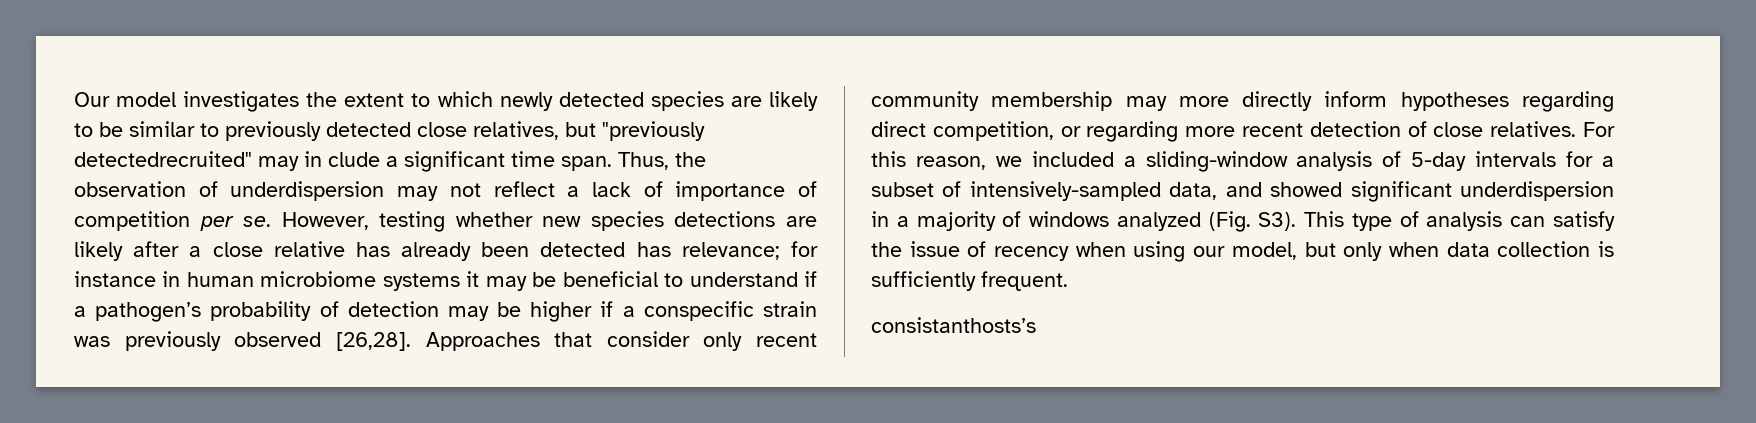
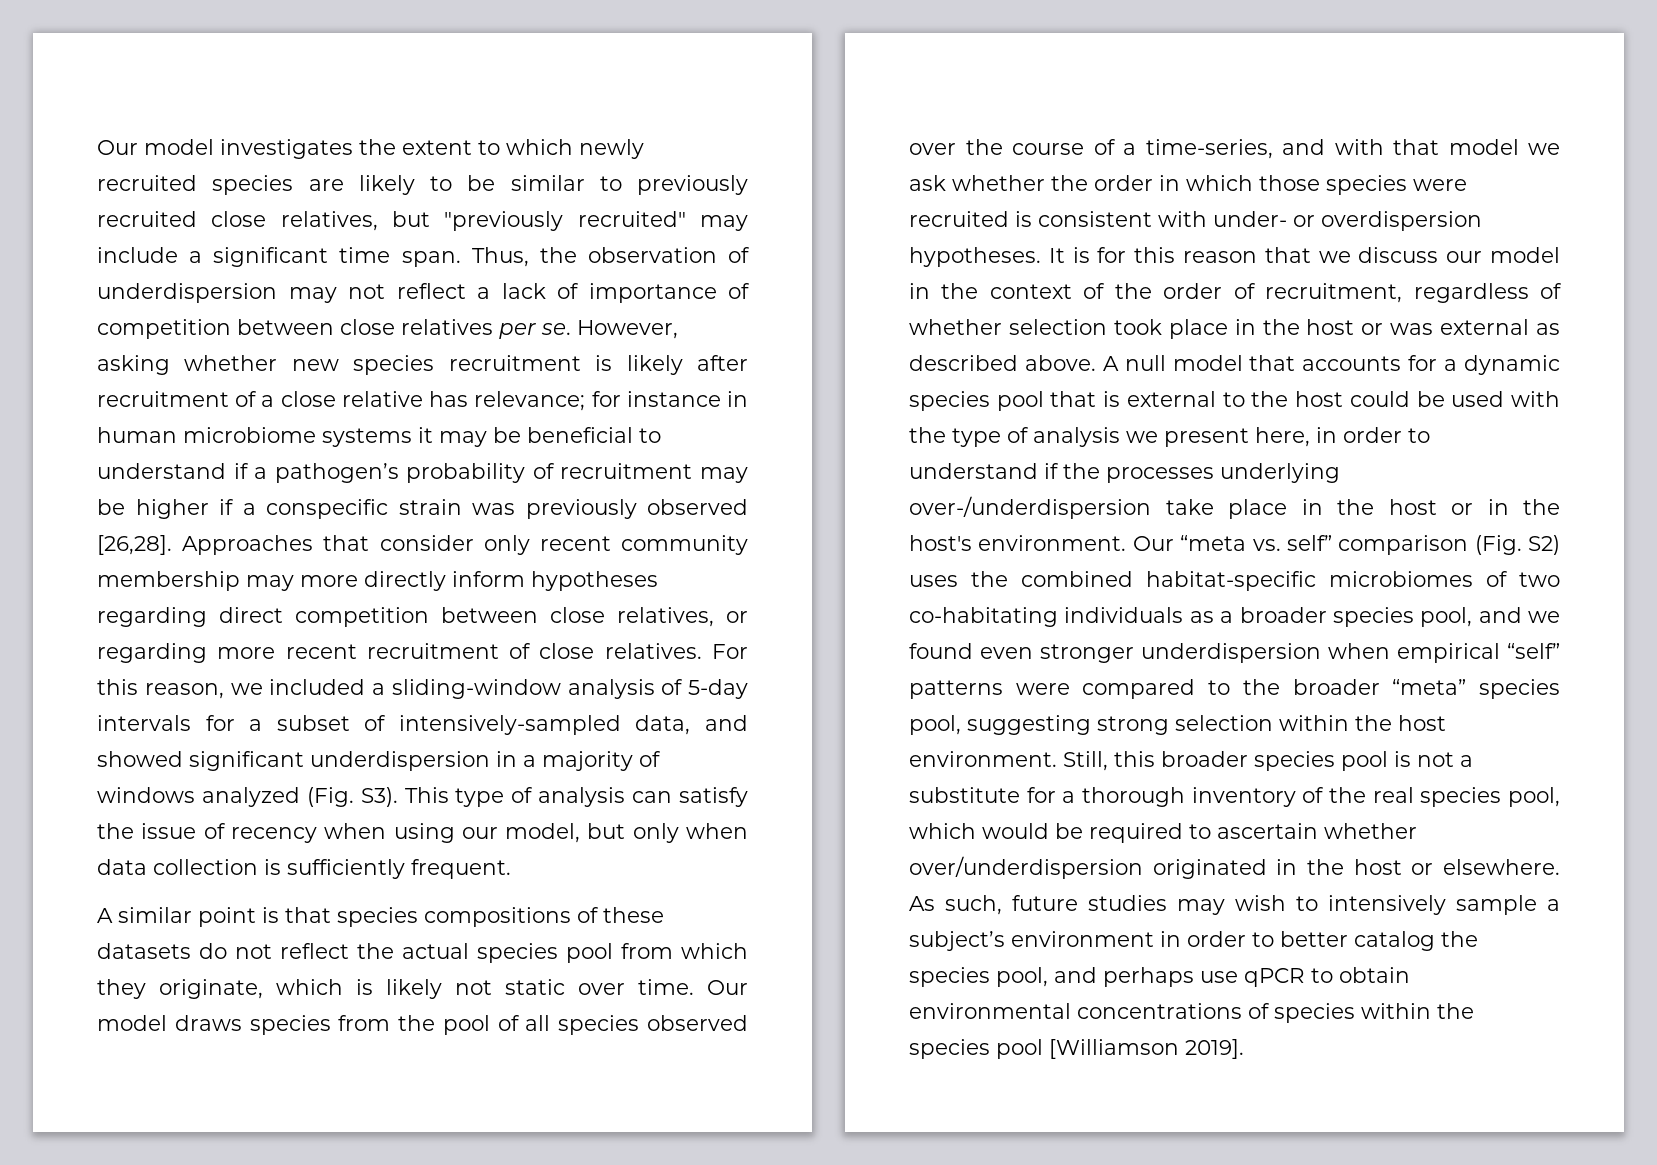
- Our model investigates the extent to which newly detected species are likely to be similar to previously detected close relatives, but "previously detectedrecruited" may in clude a significant time span.
+ Our model investigates the extent to which newly recruited species are likely to be similar to previously recruited close relatives, but "previously recruited" may include a significant time span.
- Thus, the observation of underdispersion may not reflect a lack of importance of competition per se.
+ Thus, the observation of underdispersion may not reflect a lack of importance of competition between close relatives per se.
- However, testing whether new species detections are likely after a close relative has already been detected has relevance; for instance in human microbiome systems it may be beneficial to understand if a pathogen’s probability of detection may be higher if a conspecific strain was previously observed [26,28].
+ However, asking whether new species recruitment is likely after recruitment of a close relative has relevance; for instance in human microbiome systems it may be beneficial to understand if a pathogen’s probability of recruitment may be higher if a conspecific strain was previously observed [26,28].
- Approaches that consider only recent community membership may more directly inform hypotheses regarding direct competition, or regarding more recent detection of close relatives.
+ Approaches that consider only recent community membership may more directly inform hypotheses regarding direct competition between close relatives, or regarding more recent recruitment of close relatives.
- consistanthosts’s
+ A similar point is that species compositions of these datasets do not reflect the actual species pool from which they originate, which is likely not static over time. Our model draws species from the pool of all species observed over the course of a time-series, and with that model we ask whether the order in which those species were recruited is consistent with under- or overdispersion hypotheses. It is for this reason that we discuss our model in the context of the order of recruitment, regardless of whether selection took place in the host or was external as described above. A null model that accounts for a dynamic species pool that is external to the host could be used with the type of analysis we present here, in order to understand if the processes underlying over-/underdispersion take place in the host or in the host's environment. Our “meta vs. self” comparison (Fig. S2) uses the combined habitat-specific microbiomes of two co-habitating individuals as a broader species pool, and we found even stronger underdispersion when empirical “self” patterns were compared to the broader “meta” species pool, suggesting strong selection within the host environment. Still, this broader species pool is not a substitute for a thorough inventory of the real species pool, which would be required to ascertain whether over/underdispersion originated in the host or elsewhere. As such, future studies may wish to intensively sample a subject’s environment in order to better catalog the species pool, and perhaps use qPCR to obtain environmental concentrations of species within the species pool [Williamson 2019].

